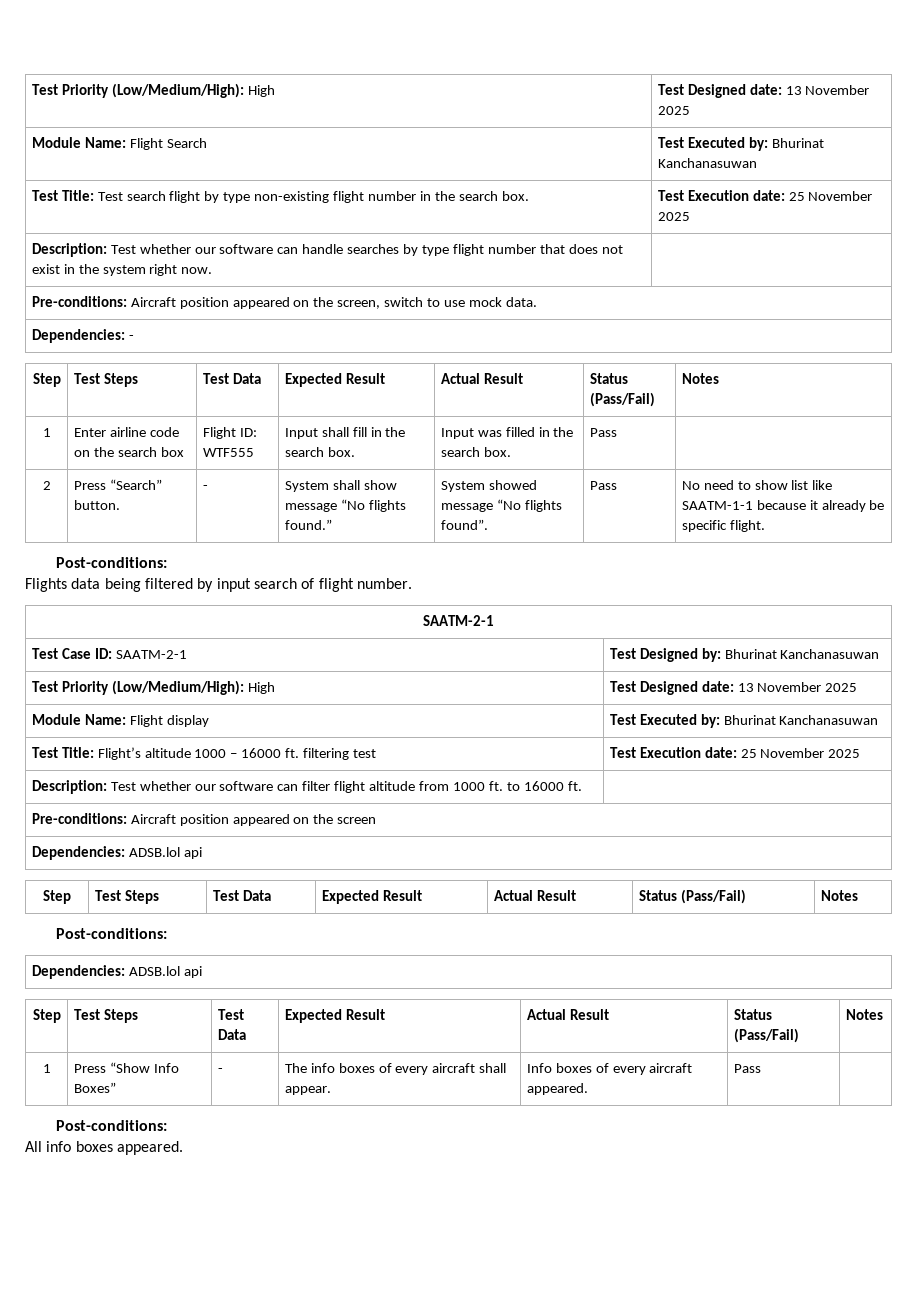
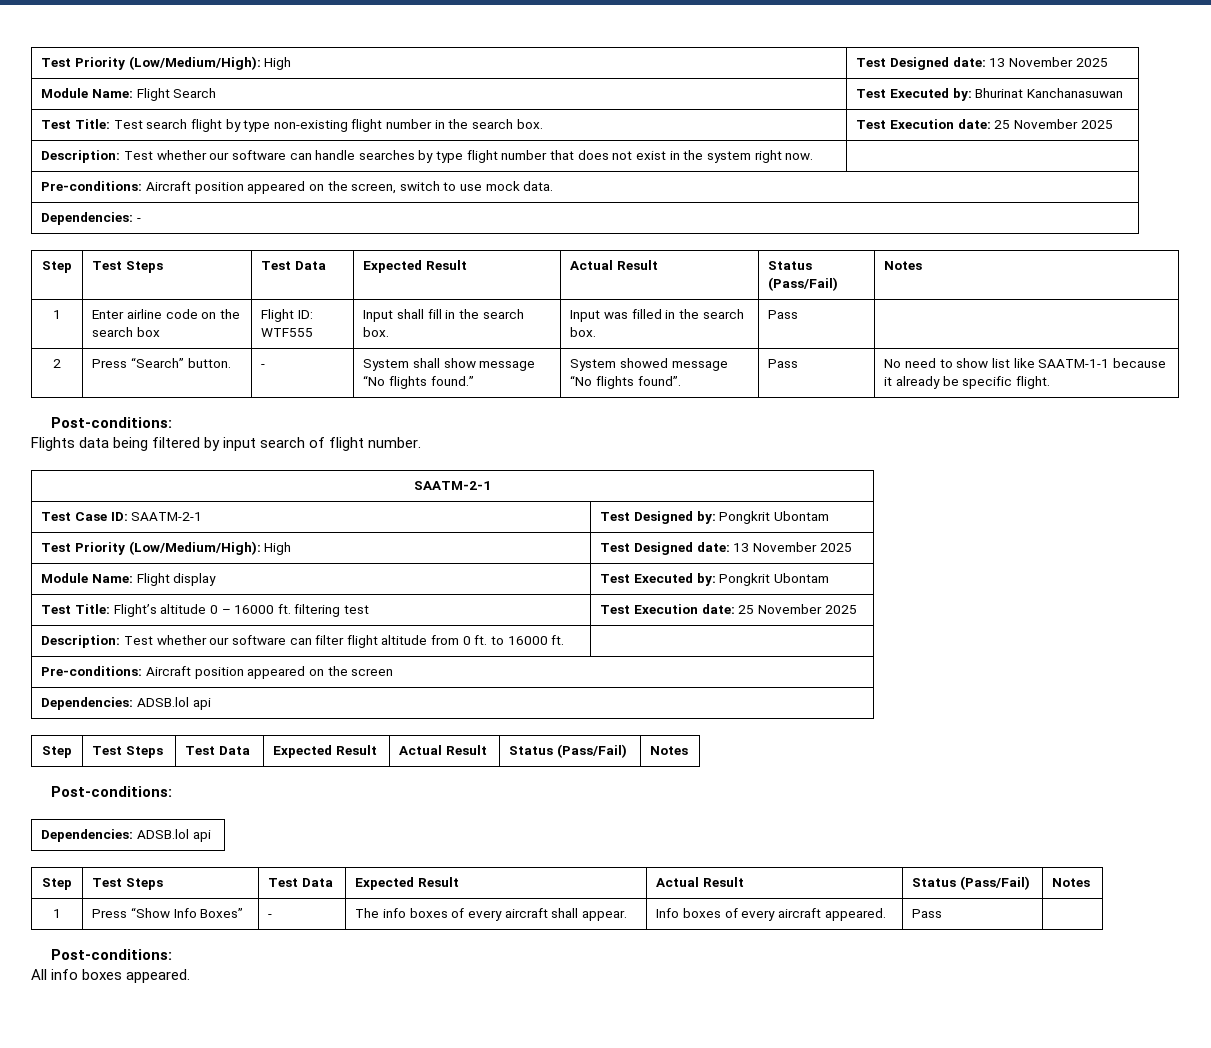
- Test Case ID: SAATM-2-1 | Test Designed by: Bhurinat Kanchanasuwan
+ Test Case ID: SAATM-2-1 | Test Designed by: Pongkrit Ubontam
- Module Name: Flight display | Test Executed by: Bhurinat Kanchanasuwan
+ Module Name: Flight display | Test Executed by: Pongkrit Ubontam
- Test Title: Flight’s altitude 1000 – 16000 ft. filtering test | Test Execution date: 25 November 2025
+ Test Title: Flight’s altitude 0 – 16000 ft. filtering test | Test Execution date: 25 November 2025
- Description: Test whether our software can filter flight altitude from 1000 ft. to 16000 ft. |
+ Description: Test whether our software can filter flight altitude from 0 ft. to 16000 ft. |

